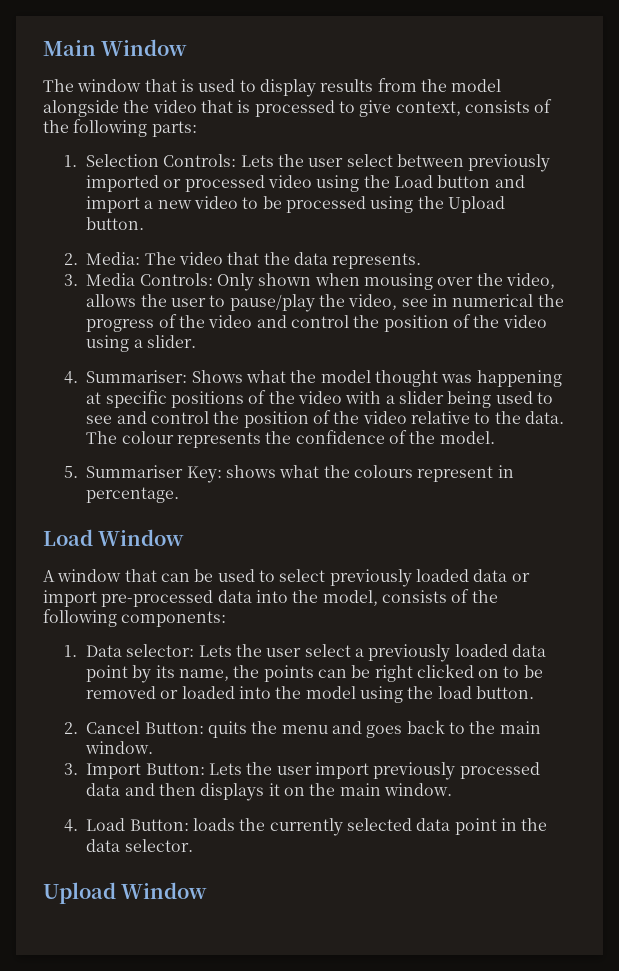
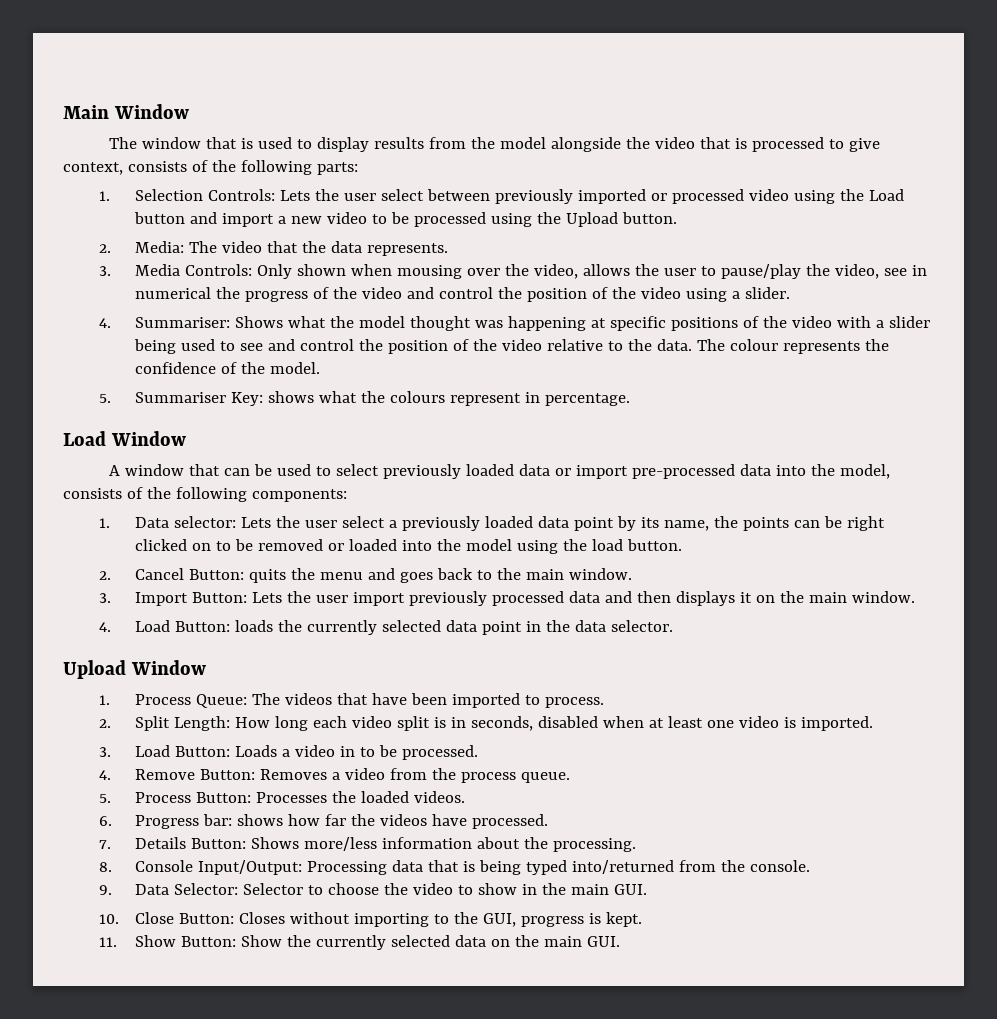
+ 1. Process Queue: The videos that have been imported to process.
+ 2. Split Length: How long each video split is in seconds, disabled when at least one video is imported.
+ 3. Load Button: Loads a video in to be processed.
+ 4. Remove Button: Removes a video from the process queue.
+ 5. Process Button: Processes the loaded videos.
+ 6. Progress bar: shows how far the videos have processed.
+ 7. Details Button: Shows more/less information about the processing.
+ 8. Console Input/Output: Processing data that is being typed into/returned from the console.
+ 9. Data Selector: Selector to choose the video to show in the main GUI.
+ 10. Close Button: Closes without importing to the GUI, progress is kept.
+ 11. Show Button: Show the currently selected data on the main GUI.

